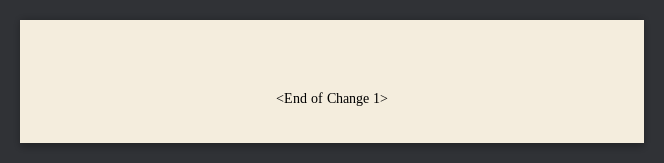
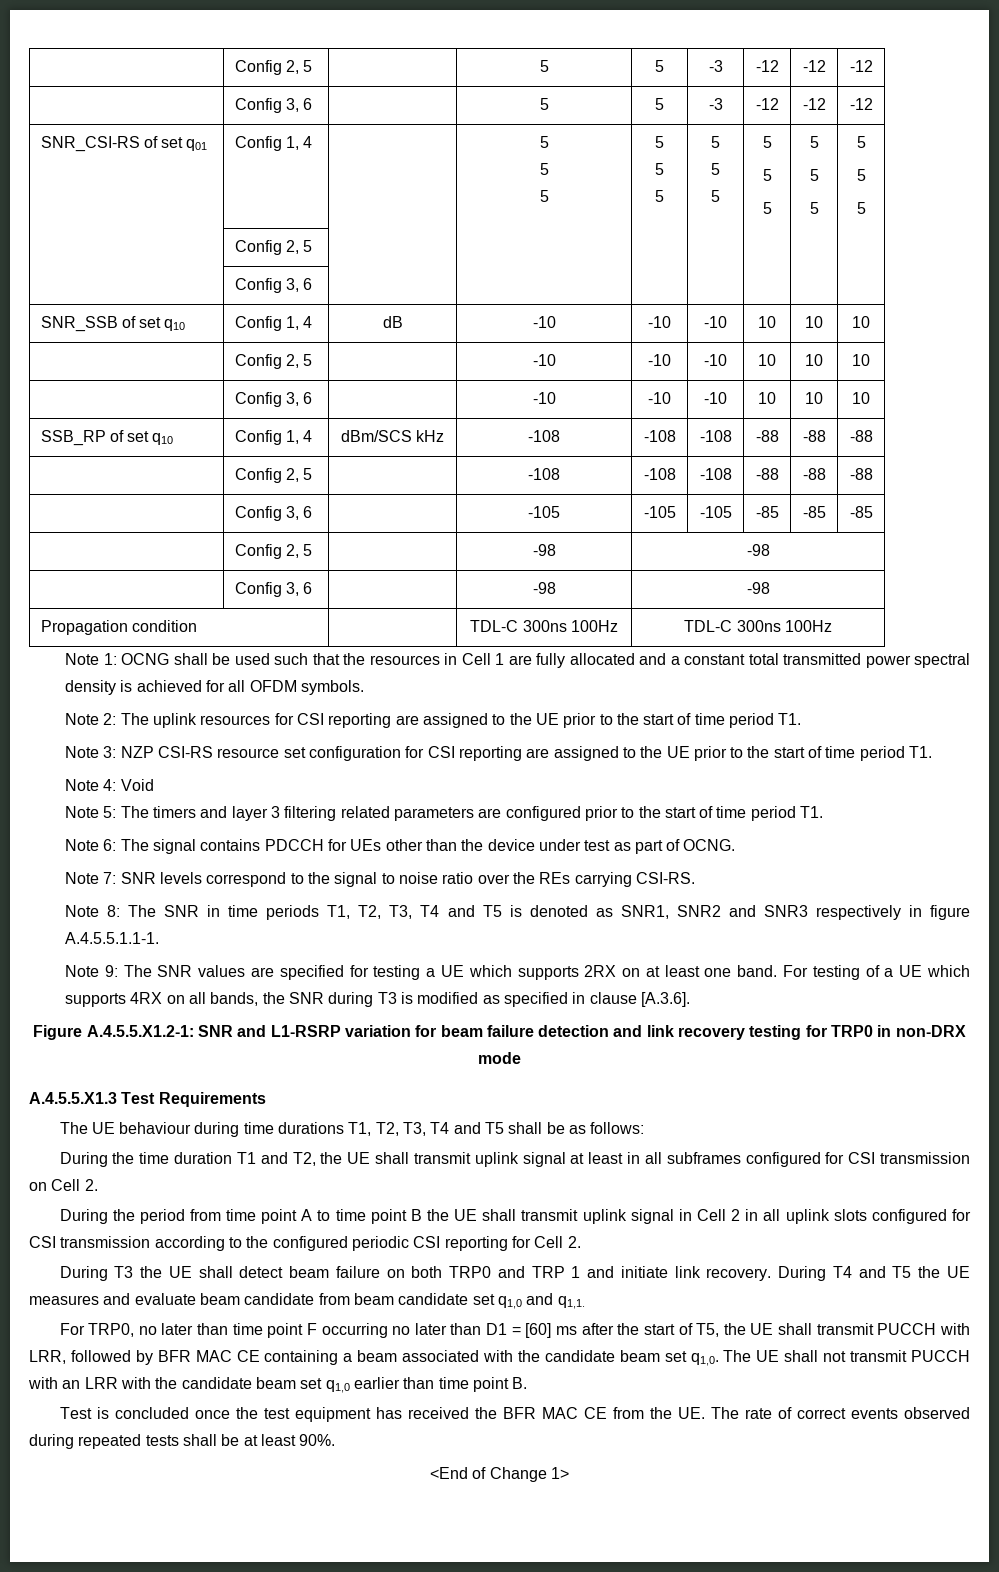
+ | Config 2, 5 | | 5 | 5 | -3 | -12 | -12 | -12
+ | Config 3, 6 | | 5 | 5 | -3 | -12 | -12 | -12
+ SNR_CSI-RS of set q01 | Config 1, 4 | | 5
+ 5
+ 5 | 5
+ 5
+ 5 | 5
+ 5
+ 5 | 5
+ 5
+ 5 | 5
+ 5
+ 5 | 5
+ 5
+ 5
+ | Config 2, 5 | | | | | | |
+ | Config 3, 6 | | | | | | |
+ SNR_SSB of set q10 | Config 1, 4 | dB | -10 | -10 | -10 | 10 | 10 | 10
+ | Config 2, 5 | | -10 | -10 | -10 | 10 | 10 | 10
+ | Config 3, 6 | | -10 | -10 | -10 | 10 | 10 | 10
+ SSB_RP of set q10 | Config 1, 4 | dBm/SCS kHz | -108 | -108 | -108 | -88 | -88 | -88
+ | Config 2, 5 | | -108 | -108 | -108 | -88 | -88 | -88
+ | Config 3, 6 | | -105 | -105 | -105 | -85 | -85 | -85
+ | Config 2, 5 | | -98 | -98
+ | Config 3, 6 | | -98 | -98
+ Propagation condition | | TDL-C 300ns 100Hz | TDL-C 300ns 100Hz
+ Note 1: OCNG shall be used such that the resources in Cell 1 are fully allocated and a constant total transmitted power spectral density is achieved for all OFDM symbols.
+ Note 2: The uplink resources for CSI reporting are assigned to the UE prior to the start of time period T1.
+ Note 3: NZP CSI-RS resource set configuration for CSI reporting are assigned to the UE prior to the start of time period T1.
+ Note 4: Void
+ Note 5: The timers and layer 3 filtering related parameters are configured prior to the start of time period T1.
+ Note 6: The signal contains PDCCH for UEs other than the device under test as part of OCNG.
+ Note 7: SNR levels correspond to the signal to noise ratio over the REs carrying CSI-RS.
+ Note 8: The SNR in time periods T1, T2, T3, T4 and T5 is denoted as SNR1, SNR2 and SNR3 respectively in figure A.4.5.5.1.1-1.
+ Note 9: The SNR values are specified for testing a UE which supports 2RX on at least one band. For testing of a UE which supports 4RX on all bands, the SNR during T3 is modified as specified in clause [A.3.6].
+ Figure A.4.5.5.X1.2-1: SNR and L1-RSRP variation for beam failure detection and link recovery testing for TRP0 in non-DRX mode
+ A.4.5.5.X1.3 Test Requirements
+ The UE behaviour during time durations T1, T2, T3, T4 and T5 shall be as follows:
+ During the time duration T1 and T2, the UE shall transmit uplink signal at least in all subframes configured for CSI transmission on Cell 2.
+ During the period from time point A to time point B the UE shall transmit uplink signal in Cell 2 in all uplink slots configured for CSI transmission according to the configured periodic CSI reporting for Cell 2.
+ During T3 the UE shall detect beam failure on both TRP0 and TRP 1 and initiate link recovery. During T4 and T5 the UE measures and evaluate beam candidate from beam candidate set q1,0 and q1,1.
+ For TRP0, no later than time point F occurring no later than D1 = [60] ms after the start of T5, the UE shall transmit PUCCH with LRR, followed by BFR MAC CE containing a beam associated with the candidate beam set q1,0. The UE shall not transmit PUCCH with an LRR with the candidate beam set q1,0 earlier than time point B.
+ Test is concluded once the test equipment has received the BFR MAC CE from the UE. The rate of correct events observed during repeated tests shall be at least 90%.

